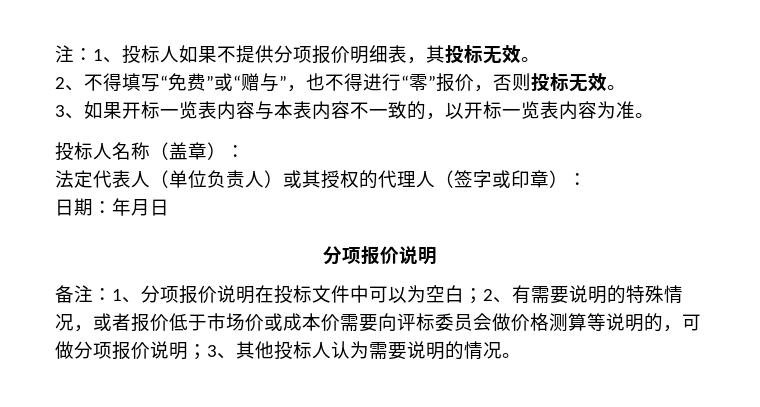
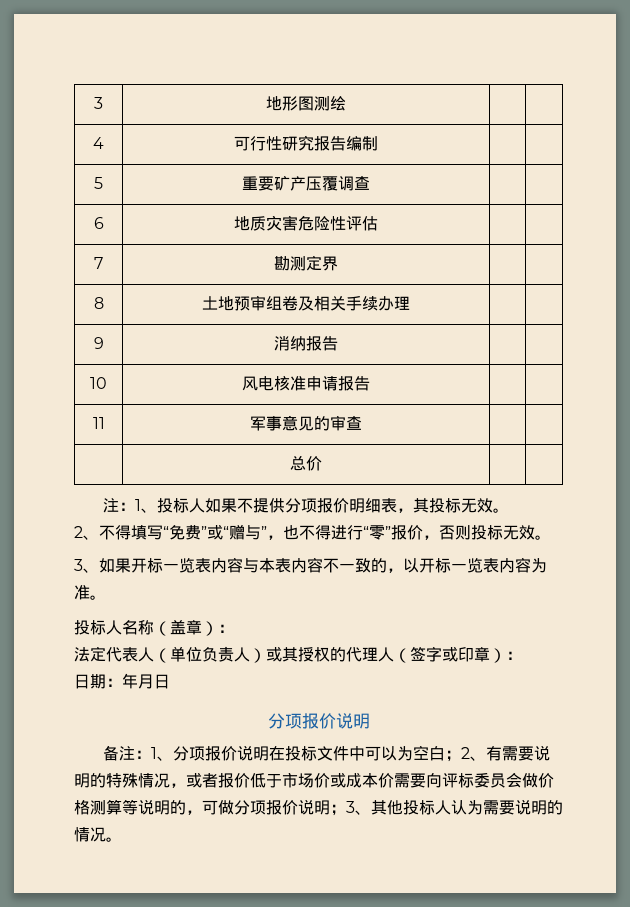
+ 3 | 地形图测绘 | |
+ 4 | 可行性研究报告编制 | |
+ 5 | 重要矿产压覆调查 | |
+ 6 | 地质灾害危险性评估 | |
+ 7 | 勘测定界 | |
+ 8 | 土地预审组卷及相关手续办理 | |
+ 9 | 消纳报告 | |
+ 10 | 风电核准申请报告 | |
+ 11 | 军事意见的审查 | |
+ | 总价 | |

